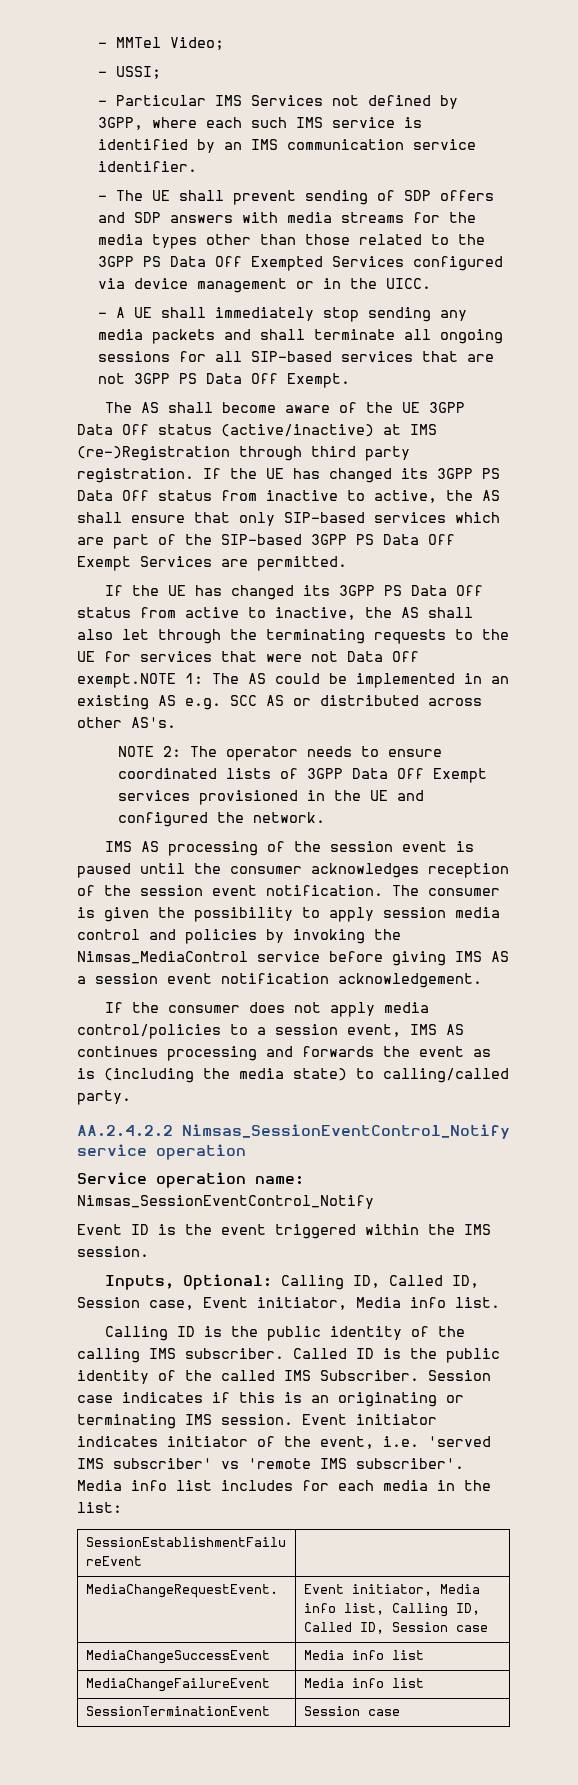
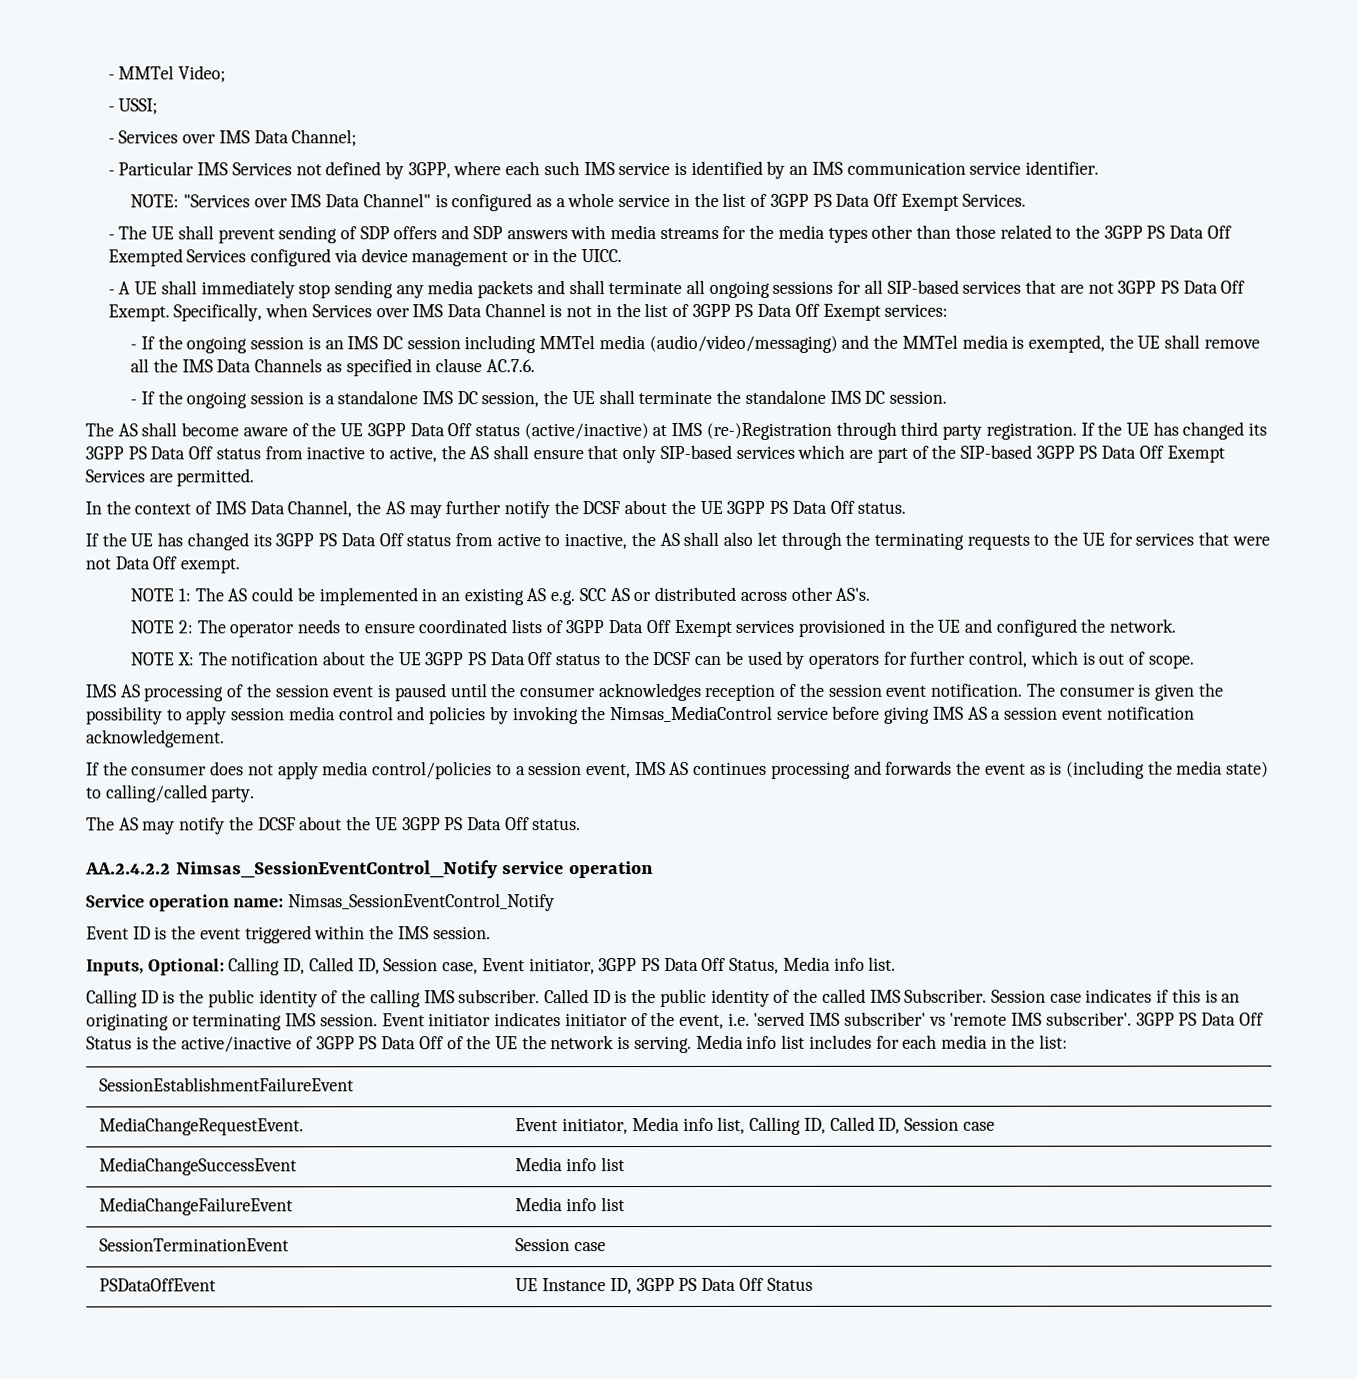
+ - Services over IMS Data Channel;
+ NOTE: "Services over IMS Data Channel" is configured as a whole service in the list of 3GPP PS Data Off Exempt Services.
+ Specifically, when Services over IMS Data Channel is not in the list of 3GPP PS Data Off Exempt services:
+ - If the ongoing session is an IMS DC session including MMTel media (audio/video/messaging) and the MMTel media is exempted, the UE shall remove all the IMS Data Channels as specified in clause AC.7.6.
+ - If the ongoing session is a standalone IMS DC session, the UE shall terminate the standalone IMS DC session.
+ In the context of IMS Data Channel, the AS may further notify the DCSF about the UE 3GPP PS Data Off status.
- If the UE has changed its 3GPP PS Data Off status from active to inactive, the AS shall also let through the terminating requests to the UE for services that were not Data Off exempt.NOTE 1: The AS could be implemented in an existing AS e.g. SCC AS or distributed across other AS's.
+ If the UE has changed its 3GPP PS Data Off status from active to inactive, the AS shall also let through the terminating requests to the UE for services that were not Data Off exempt.
+ NOTE 1: The AS could be implemented in an existing AS e.g. SCC AS or distributed across other AS's.
+ NOTE X: The notification about the UE 3GPP PS Data Off status to the DCSF can be used by operators for further control, which is out of scope.
+ The AS may notify the DCSF about the UE 3GPP PS Data Off status.
- Inputs, Optional: Calling ID, Called ID, Session case, Event initiator, Media info list.
+ Inputs, Optional: Calling ID, Called ID, Session case, Event initiator, 3GPP PS Data Off Status, Media info list.
+ 3GPP PS Data Off Status is the active/inactive of 3GPP PS Data Off of the UE the network is serving.
+ PSDataOffEvent | UE Instance ID, 3GPP PS Data Off Status

